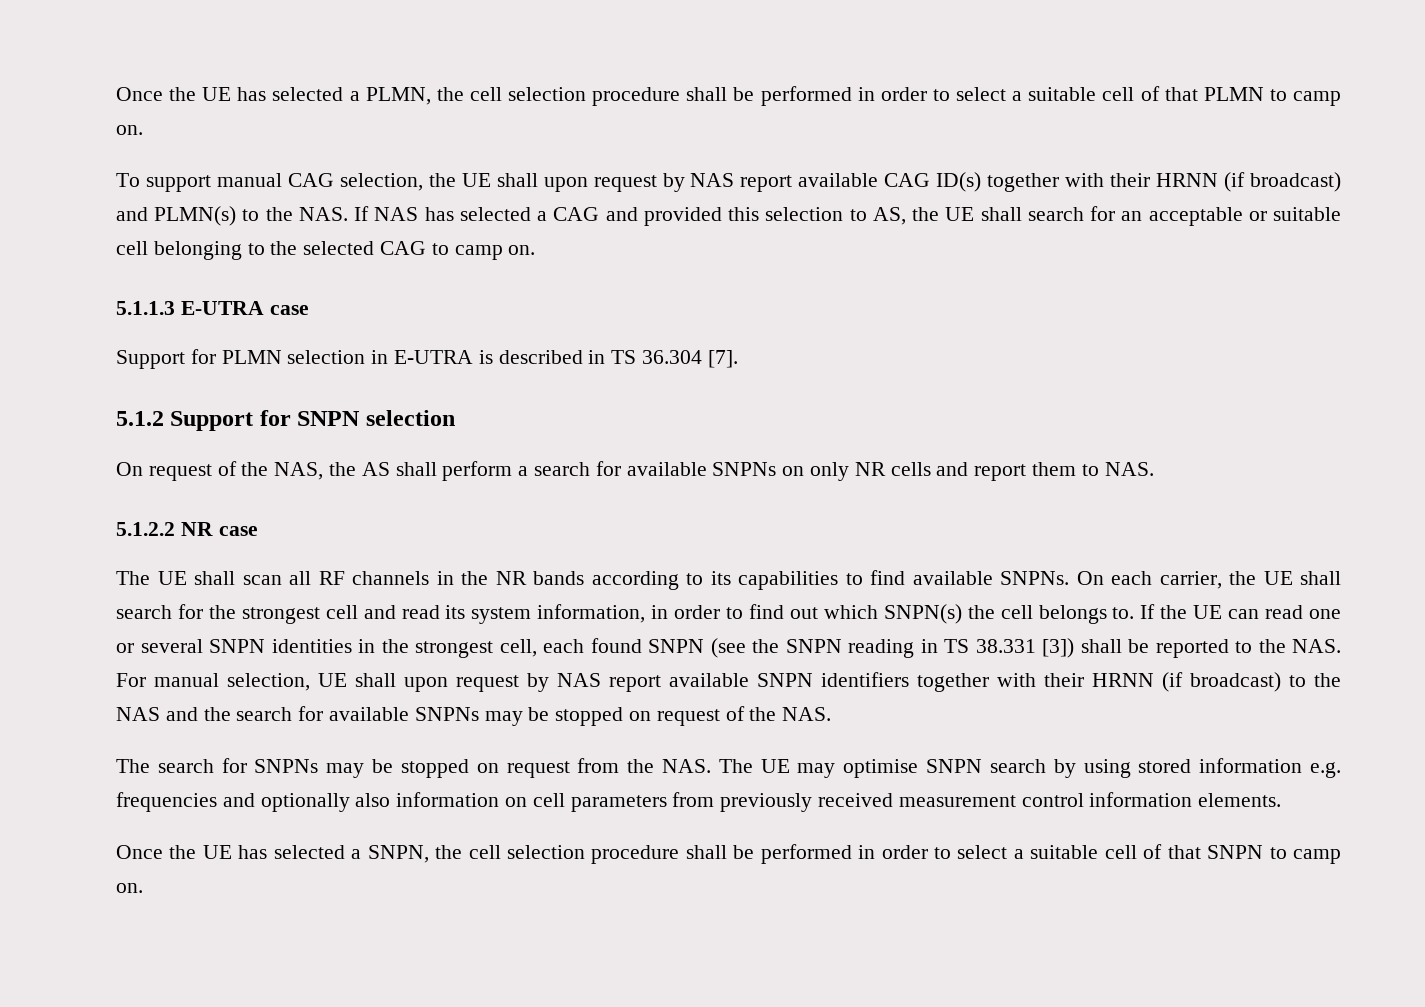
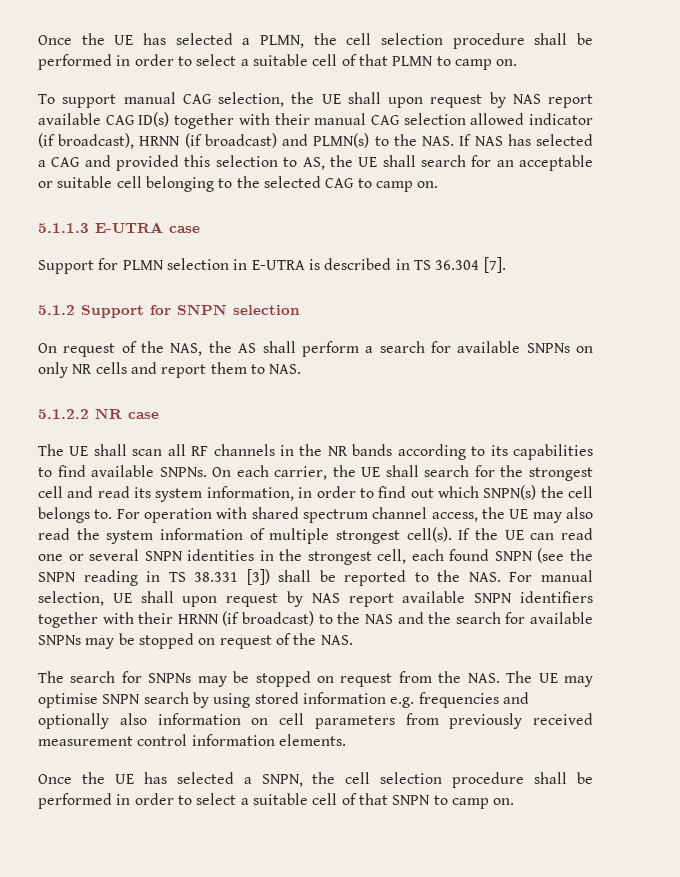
- To support manual CAG selection, the UE shall upon request by NAS report available CAG ID(s) together with their HRNN (if broadcast) and PLMN(s) to the NAS. If NAS has selected a CAG and provided this selection to AS, the UE shall search for an acceptable or suitable cell belonging to the selected CAG to camp on.
+ To support manual CAG selection, the UE shall upon request by NAS report available CAG ID(s) together with their manual CAG selection allowed indicator (if broadcast), HRNN (if broadcast) and PLMN(s) to the NAS. If NAS has selected a CAG and provided this selection to AS, the UE shall search for an acceptable or suitable cell belonging to the selected CAG to camp on.
+ For operation with shared spectrum channel access, the UE may also read the system information of multiple strongest cell(s).

